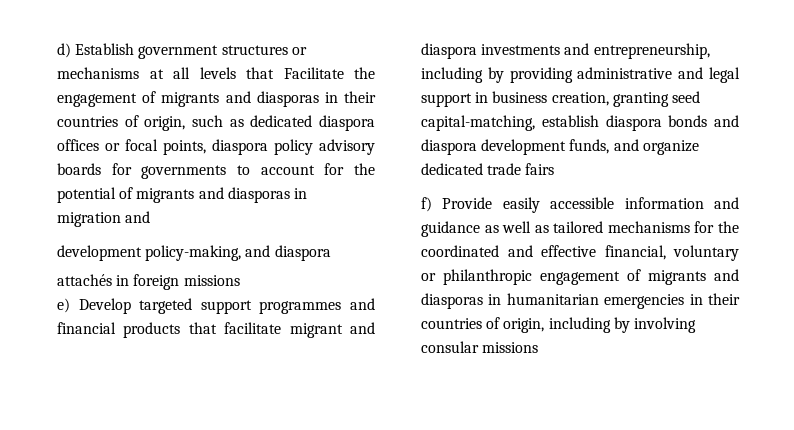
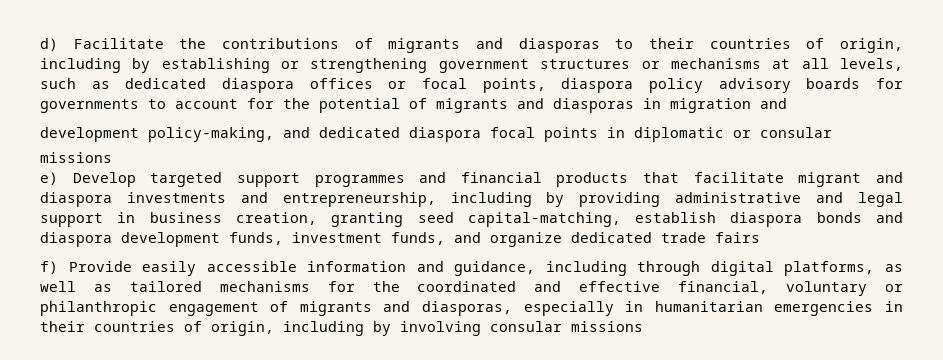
- d) Establish government structures or mechanisms at all levels that Facilitate the engagement of migrants and diasporas in their countries of origin, such as dedicated diaspora offices or focal points, diaspora policy advisory boards for governments to account for the potential of migrants and diasporas in migration and
+ d) Facilitate the contributions of migrants and diasporas to their countries of origin, including by establishing or strengthening government structures or mechanisms at all levels, such as dedicated diaspora offices or focal points, diaspora policy advisory boards for governments to account for the potential of migrants and diasporas in migration and
- development policy-making, and diaspora
- attachés in foreign missions
+ development policy-making, and dedicated diaspora focal points in diplomatic or consular
+ missions
- e) Develop targeted support programmes and financial products that facilitate migrant and diaspora investments and entrepreneurship, including by providing administrative and legal support in business creation, granting seed capital-matching, establish diaspora bonds and diaspora development funds, and organize dedicated trade fairs
+ e) Develop targeted support programmes and financial products that facilitate migrant and diaspora investments and entrepreneurship, including by providing administrative and legal support in business creation, granting seed capital-matching, establish diaspora bonds and diaspora development funds, investment funds, and organize dedicated trade fairs
- f) Provide easily accessible information and guidance as well as tailored mechanisms for the coordinated and effective financial, voluntary or philanthropic engagement of migrants and diasporas in humanitarian emergencies in their countries of origin, including by involving consular missions
+ f) Provide easily accessible information and guidance, including through digital platforms, as well as tailored mechanisms for the coordinated and effective financial, voluntary or philanthropic engagement of migrants and diasporas, especially in humanitarian emergencies in their countries of origin, including by involving consular missions

